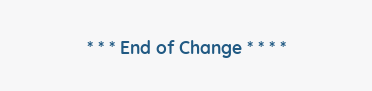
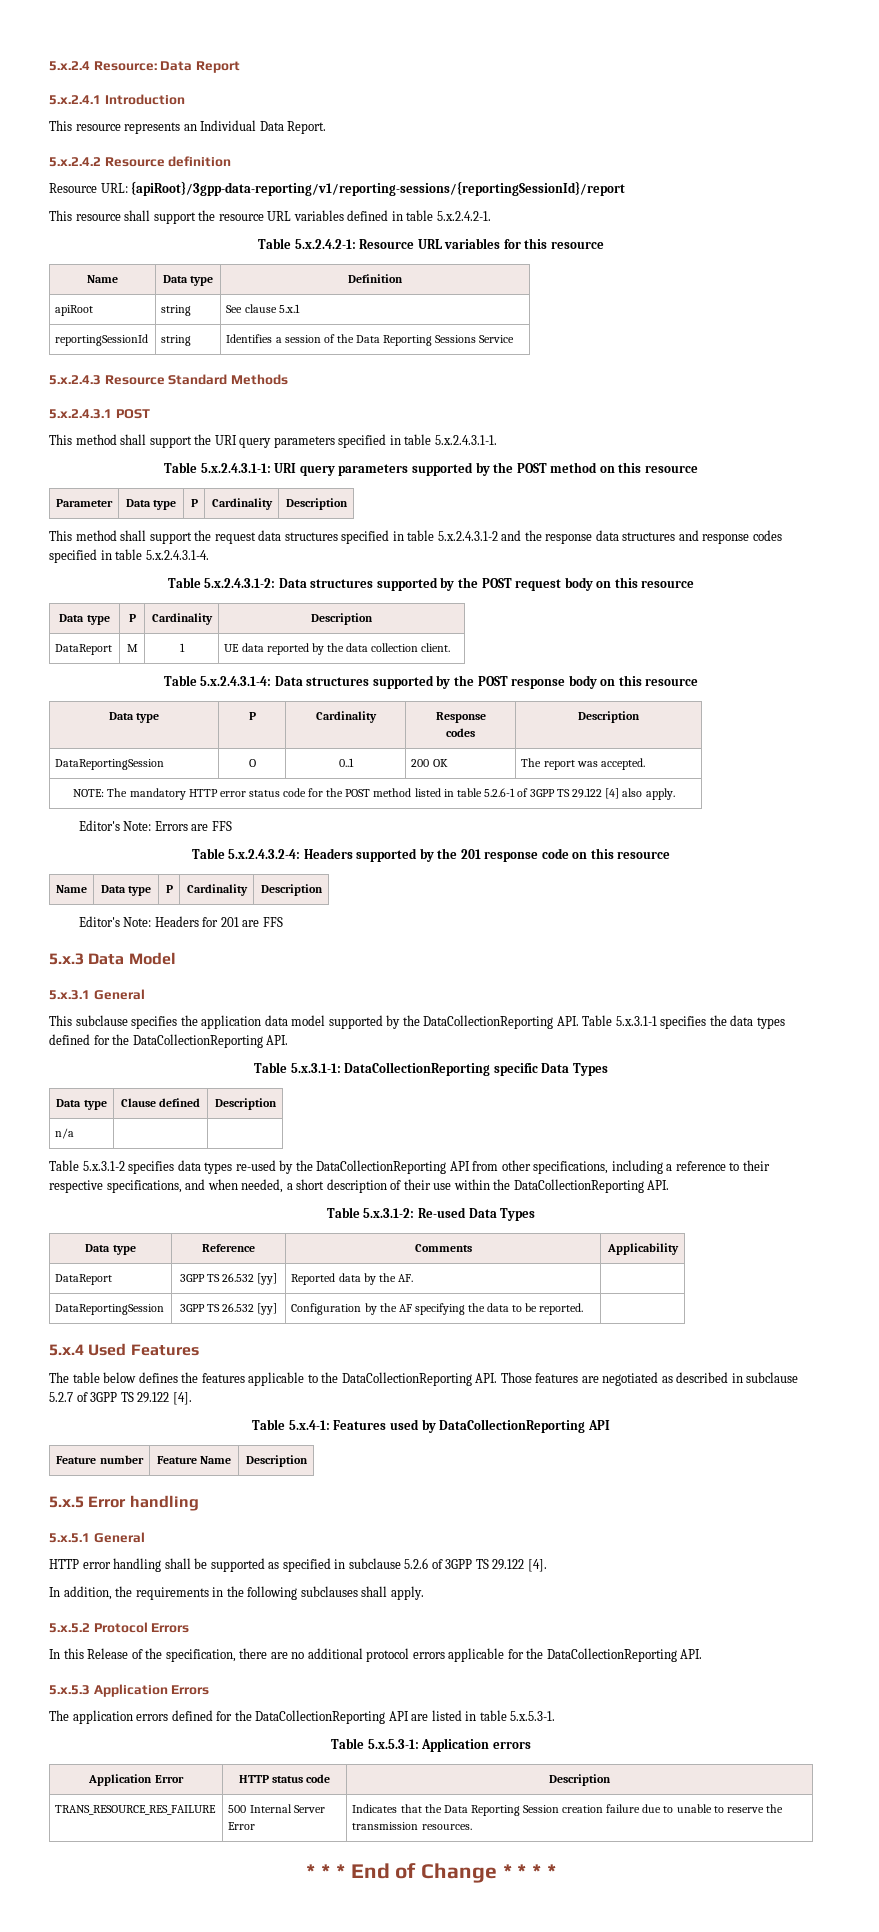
+ 5.x.2.4 Resource: Data Report
+ 5.x.2.4.1 Introduction
+ This resource represents an Individual Data Report.
+ 5.x.2.4.2 Resource definition
+ Resource URL: {apiRoot}/3gpp-data-reporting/v1/reporting-sessions/{reportingSessionId}/report
+ This resource shall support the resource URL variables defined in table 5.x.2.4.2-1.
+ Table 5.x.2.4.2-1: Resource URL variables for this resource
+ Name | Data type | Definition
+ apiRoot | string | See clause 5.x.1
+ reportingSessionId | string | Identifies a session of the Data Reporting Sessions Service
+ 5.x.2.4.3 Resource Standard Methods
+ 5.x.2.4.3.1 POST
+ This method shall support the URI query parameters specified in table 5.x.2.4.3.1-1.
+ Table 5.x.2.4.3.1-1: URI query parameters supported by the POST method on this resource
+ Parameter | Data type | P | Cardinality | Description
+ This method shall support the request data structures specified in table 5.x.2.4.3.1-2 and the response data structures and response codes specified in table 5.x.2.4.3.1-4.
+ Table 5.x.2.4.3.1-2: Data structures supported by the POST request body on this resource
+ Data type | P | Cardinality | Description
+ DataReport | M | 1 | UE data reported by the data collection client.
+ Table 5.x.2.4.3.1-4: Data structures supported by the POST response body on this resource
+ Data type | P | Cardinality | Response
+ codes | Description
+ DataReportingSession | O | 0..1 | 200 OK | The report was accepted.
+ NOTE: The mandatory HTTP error status code for the POST method listed in table 5.2.6-1 of 3GPP TS 29.122 [4] also apply.
+ Editor's Note: Errors are FFS
+ Table 5.x.2.4.3.2-4: Headers supported by the 201 response code on this resource
+ Name | Data type | P | Cardinality | Description
+ Editor's Note: Headers for 201 are FFS
+ 5.x.3 Data Model
+ 5.x.3.1 General
+ This subclause specifies the application data model supported by the DataCollectionReporting API. Table 5.x.3.1-1 specifies the data types defined for the DataCollectionReporting API.
+ Table 5.x.3.1-1: DataCollectionReporting specific Data Types
+ Data type | Clause defined | Description
+ n/a | |
+ Table 5.x.3.1-2 specifies data types re-used by the DataCollectionReporting API from other specifications, including a reference to their respective specifications, and when needed, a short description of their use within the DataCollectionReporting API.
+ Table 5.x.3.1-2: Re-used Data Types
+ Data type | Reference | Comments | Applicability
+ DataReport | 3GPP TS 26.532 [yy] | Reported data by the AF. |
+ DataReportingSession | 3GPP TS 26.532 [yy] | Configuration by the AF specifying the data to be reported. |
+ 5.x.4 Used Features
+ The table below defines the features applicable to the DataCollectionReporting API. Those features are negotiated as described in subclause 5.2.7 of 3GPP TS 29.122 [4].
+ Table 5.x.4-1: Features used by DataCollectionReporting API
+ Feature number | Feature Name | Description
+ 5.x.5 Error handling
+ 5.x.5.1 General
+ HTTP error handling shall be supported as specified in subclause 5.2.6 of 3GPP TS 29.122 [4].
+ In addition, the requirements in the following subclauses shall apply.
+ 5.x.5.2 Protocol Errors
+ In this Release of the specification, there are no additional protocol errors applicable for the DataCollectionReporting API.
+ 5.x.5.3 Application Errors
+ The application errors defined for the DataCollectionReporting API are listed in table 5.x.5.3-1.
+ Table 5.x.5.3-1: Application errors
+ Application Error | HTTP status code | Description
+ TRANS_RESOURCE_RES_FAILURE | 500 Internal Server Error | Indicates that the Data Reporting Session creation failure due to unable to reserve the transmission resources.

